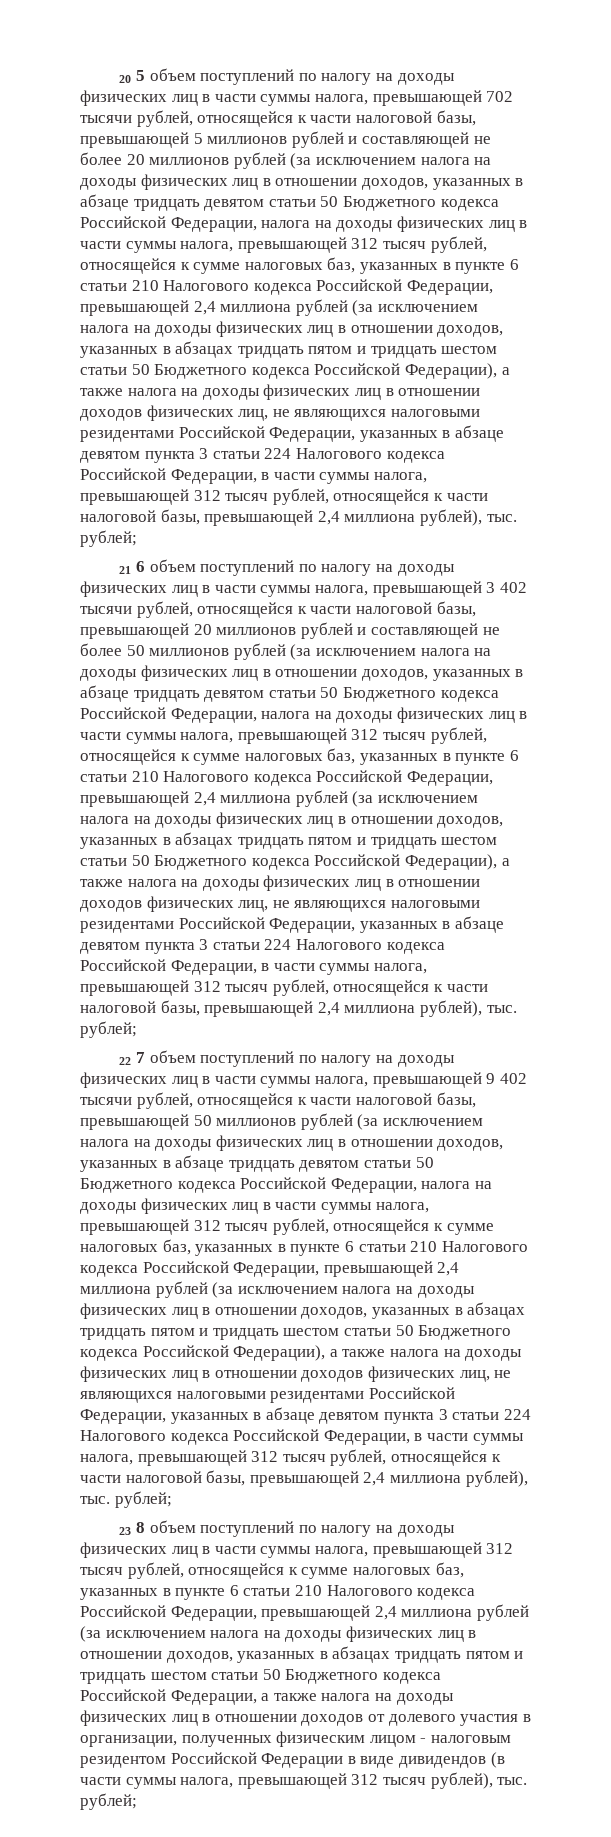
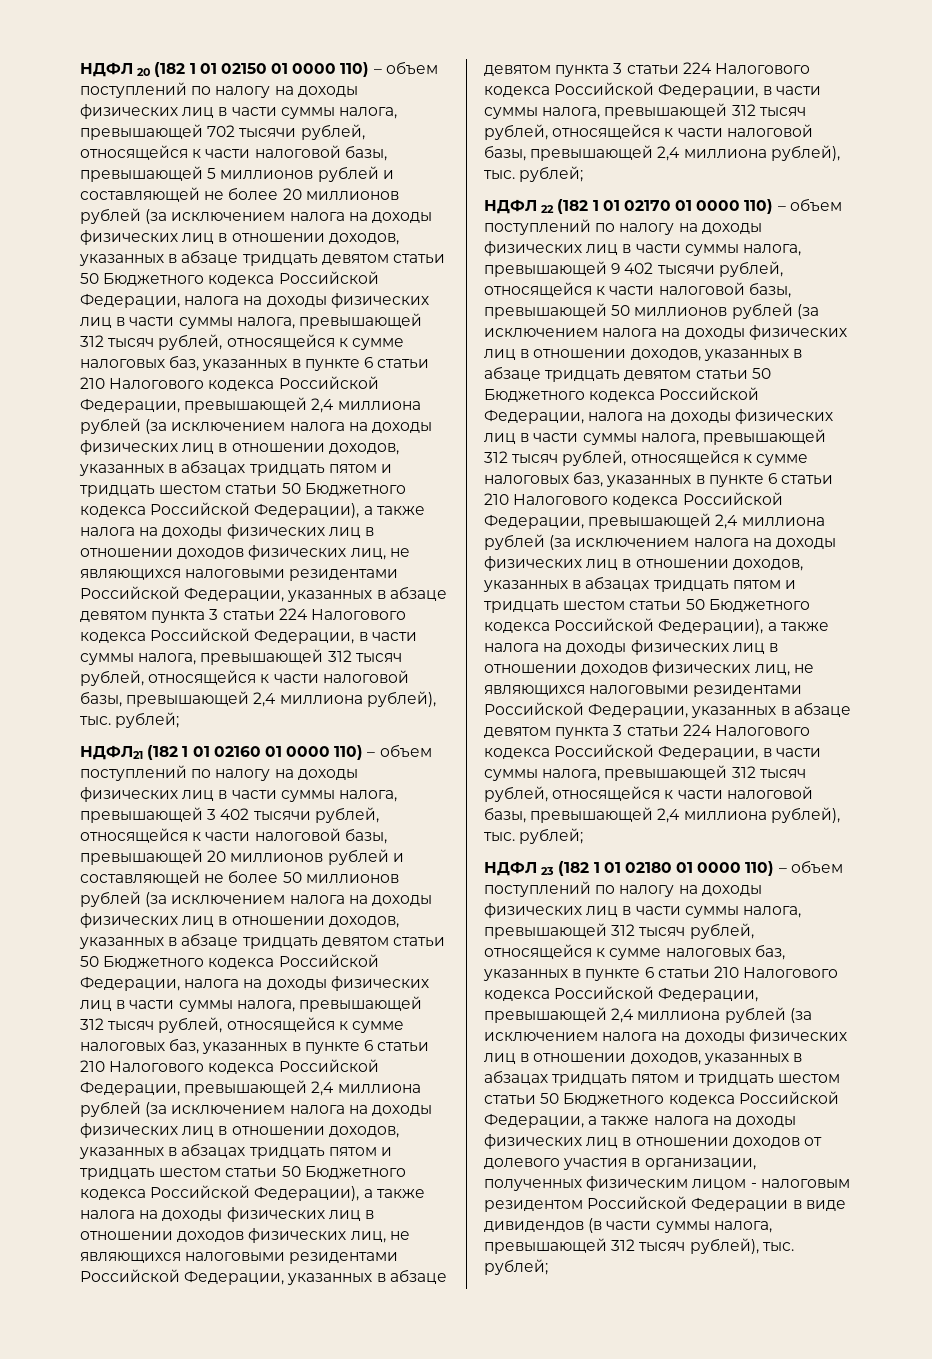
- 20 5 объем поступлений по налогу на доходы физических лиц в части суммы налога, превышающей 702 тысячи рублей, относящейся к части налоговой базы, превышающей 5 миллионов рублей и составляющей не более 20 миллионов рублей (за исключением налога на доходы физических лиц в отношении доходов, указанных в абзаце тридцать девятом статьи 50 Бюджетного кодекса Российской Федерации, налога на доходы физических лиц в части суммы налога, превышающей 312 тысяч рублей, относящейся к сумме налоговых баз, указанных в пункте 6 статьи 210 Налогового кодекса Российской Федерации, превышающей 2,4 миллиона рублей (за исключением налога на доходы физических лиц в отношении доходов, указанных в абзацах тридцать пятом и тридцать шестом статьи 50 Бюджетного кодекса Российской Федерации), а также налога на доходы физических лиц в отношении доходов физических лиц, не являющихся налоговыми резидентами Российской Федерации, указанных в абзаце девятом пункта 3 статьи 224 Налогового кодекса Российской Федерации, в части суммы налога, превышающей 312 тысяч рублей, относящейся к части налоговой базы, превышающей 2,4 миллиона рублей), тыс. рублей;
+ НДФЛ 20 (182 1 01 02150 01 0000 110) – объем поступлений по налогу на доходы физических лиц в части суммы налога, превышающей 702 тысячи рублей, относящейся к части налоговой базы, превышающей 5 миллионов рублей и составляющей не более 20 миллионов рублей (за исключением налога на доходы физических лиц в отношении доходов, указанных в абзаце тридцать девятом статьи 50 Бюджетного кодекса Российской Федерации, налога на доходы физических лиц в части суммы налога, превышающей 312 тысяч рублей, относящейся к сумме налоговых баз, указанных в пункте 6 статьи 210 Налогового кодекса Российской Федерации, превышающей 2,4 миллиона рублей (за исключением налога на доходы физических лиц в отношении доходов, указанных в абзацах тридцать пятом и тридцать шестом статьи 50 Бюджетного кодекса Российской Федерации), а также налога на доходы физических лиц в отношении доходов физических лиц, не являющихся налоговыми резидентами Российской Федерации, указанных в абзаце девятом пункта 3 статьи 224 Налогового кодекса Российской Федерации, в части суммы налога, превышающей 312 тысяч рублей, относящейся к части налоговой базы, превышающей 2,4 миллиона рублей), тыс. рублей;
- 21 6 объем поступлений по налогу на доходы физических лиц в части суммы налога, превышающей 3 402 тысячи рублей, относящейся к части налоговой базы, превышающей 20 миллионов рублей и составляющей не более 50 миллионов рублей (за исключением налога на доходы физических лиц в отношении доходов, указанных в абзаце тридцать девятом статьи 50 Бюджетного кодекса Российской Федерации, налога на доходы физических лиц в части суммы налога, превышающей 312 тысяч рублей, относящейся к сумме налоговых баз, указанных в пункте 6 статьи 210 Налогового кодекса Российской Федерации, превышающей 2,4 миллиона рублей (за исключением налога на доходы физических лиц в отношении доходов, указанных в абзацах тридцать пятом и тридцать шестом статьи 50 Бюджетного кодекса Российской Федерации), а также налога на доходы физических лиц в отношении доходов физических лиц, не являющихся налоговыми резидентами Российской Федерации, указанных в абзаце девятом пункта 3 статьи 224 Налогового кодекса Российской Федерации, в части суммы налога, превышающей 312 тысяч рублей, относящейся к части налоговой базы, превышающей 2,4 миллиона рублей), тыс. рублей;
+ НДФЛ21 (182 1 01 02160 01 0000 110) – объем поступлений по налогу на доходы физических лиц в части суммы налога, превышающей 3 402 тысячи рублей, относящейся к части налоговой базы, превышающей 20 миллионов рублей и составляющей не более 50 миллионов рублей (за исключением налога на доходы физических лиц в отношении доходов, указанных в абзаце тридцать девятом статьи 50 Бюджетного кодекса Российской Федерации, налога на доходы физических лиц в части суммы налога, превышающей 312 тысяч рублей, относящейся к сумме налоговых баз, указанных в пункте 6 статьи 210 Налогового кодекса Российской Федерации, превышающей 2,4 миллиона рублей (за исключением налога на доходы физических лиц в отношении доходов, указанных в абзацах тридцать пятом и тридцать шестом статьи 50 Бюджетного кодекса Российской Федерации), а также налога на доходы физических лиц в отношении доходов физических лиц, не являющихся налоговыми резидентами Российской Федерации, указанных в абзаце девятом пункта 3 статьи 224 Налогового кодекса Российской Федерации, в части суммы налога, превышающей 312 тысяч рублей, относящейся к части налоговой базы, превышающей 2,4 миллиона рублей), тыс. рублей;
- 22 7 объем поступлений по налогу на доходы физических лиц в части суммы налога, превышающей 9 402 тысячи рублей, относящейся к части налоговой базы, превышающей 50 миллионов рублей (за исключением налога на доходы физических лиц в отношении доходов, указанных в абзаце тридцать девятом статьи 50 Бюджетного кодекса Российской Федерации, налога на доходы физических лиц в части суммы налога, превышающей 312 тысяч рублей, относящейся к сумме налоговых баз, указанных в пункте 6 статьи 210 Налогового кодекса Российской Федерации, превышающей 2,4 миллиона рублей (за исключением налога на доходы физических лиц в отношении доходов, указанных в абзацах тридцать пятом и тридцать шестом статьи 50 Бюджетного кодекса Российской Федерации), а также налога на доходы физических лиц в отношении доходов физических лиц, не являющихся налоговыми резидентами Российской Федерации, указанных в абзаце девятом пункта 3 статьи 224 Налогового кодекса Российской Федерации, в части суммы налога, превышающей 312 тысяч рублей, относящейся к части налоговой базы, превышающей 2,4 миллиона рублей), тыс. рублей;
+ НДФЛ 22 (182 1 01 02170 01 0000 110) – объем поступлений по налогу на доходы физических лиц в части суммы налога, превышающей 9 402 тысячи рублей, относящейся к части налоговой базы, превышающей 50 миллионов рублей (за исключением налога на доходы физических лиц в отношении доходов, указанных в абзаце тридцать девятом статьи 50 Бюджетного кодекса Российской Федерации, налога на доходы физических лиц в части суммы налога, превышающей 312 тысяч рублей, относящейся к сумме налоговых баз, указанных в пункте 6 статьи 210 Налогового кодекса Российской Федерации, превышающей 2,4 миллиона рублей (за исключением налога на доходы физических лиц в отношении доходов, указанных в абзацах тридцать пятом и тридцать шестом статьи 50 Бюджетного кодекса Российской Федерации), а также налога на доходы физических лиц в отношении доходов физических лиц, не являющихся налоговыми резидентами Российской Федерации, указанных в абзаце девятом пункта 3 статьи 224 Налогового кодекса Российской Федерации, в части суммы налога, превышающей 312 тысяч рублей, относящейся к части налоговой базы, превышающей 2,4 миллиона рублей), тыс. рублей;
- 23 8 объем поступлений по налогу на доходы физических лиц в части суммы налога, превышающей 312 тысяч рублей, относящейся к сумме налоговых баз, указанных в пункте 6 статьи 210 Налогового кодекса Российской Федерации, превышающей 2,4 миллиона рублей (за исключением налога на доходы физических лиц в отношении доходов, указанных в абзацах тридцать пятом и тридцать шестом статьи 50 Бюджетного кодекса Российской Федерации, а также налога на доходы физических лиц в отношении доходов от долевого участия в организации, полученных физическим лицом - налоговым резидентом Российской Федерации в виде дивидендов (в части суммы налога, превышающей 312 тысяч рублей), тыс. рублей;
+ НДФЛ 23 (182 1 01 02180 01 0000 110) – объем поступлений по налогу на доходы физических лиц в части суммы налога, превышающей 312 тысяч рублей, относящейся к сумме налоговых баз, указанных в пункте 6 статьи 210 Налогового кодекса Российской Федерации, превышающей 2,4 миллиона рублей (за исключением налога на доходы физических лиц в отношении доходов, указанных в абзацах тридцать пятом и тридцать шестом статьи 50 Бюджетного кодекса Российской Федерации, а также налога на доходы физических лиц в отношении доходов от долевого участия в организации, полученных физическим лицом - налоговым резидентом Российской Федерации в виде дивидендов (в части суммы налога, превышающей 312 тысяч рублей), тыс. рублей;

